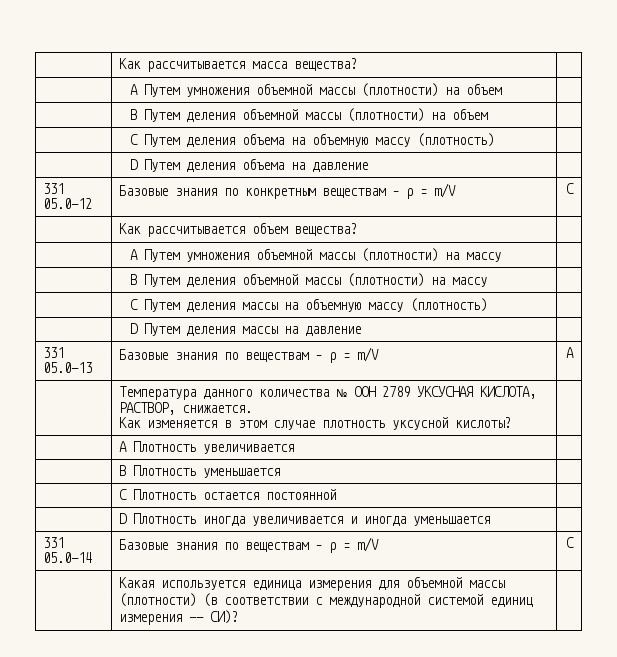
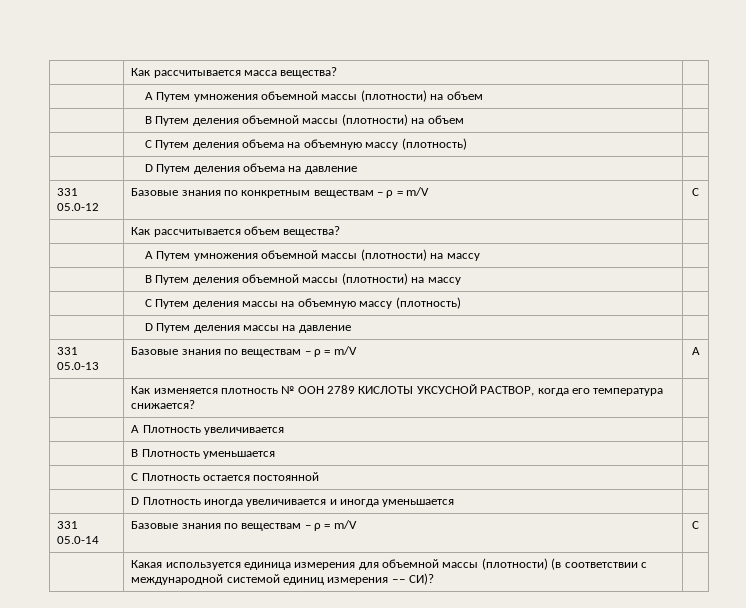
- | Температура данного количества № ООН 2789 УКСУСНАЯ КИСЛОТА, РАСТВОР, снижается.
- Как изменяется в этом случае плотность уксусной кислоты? |
+ | Как изменяется плотность № ООН 2789 КИСЛОТЫ УКСУСНОЙ РАСТВОР, когда его температура снижается? |

